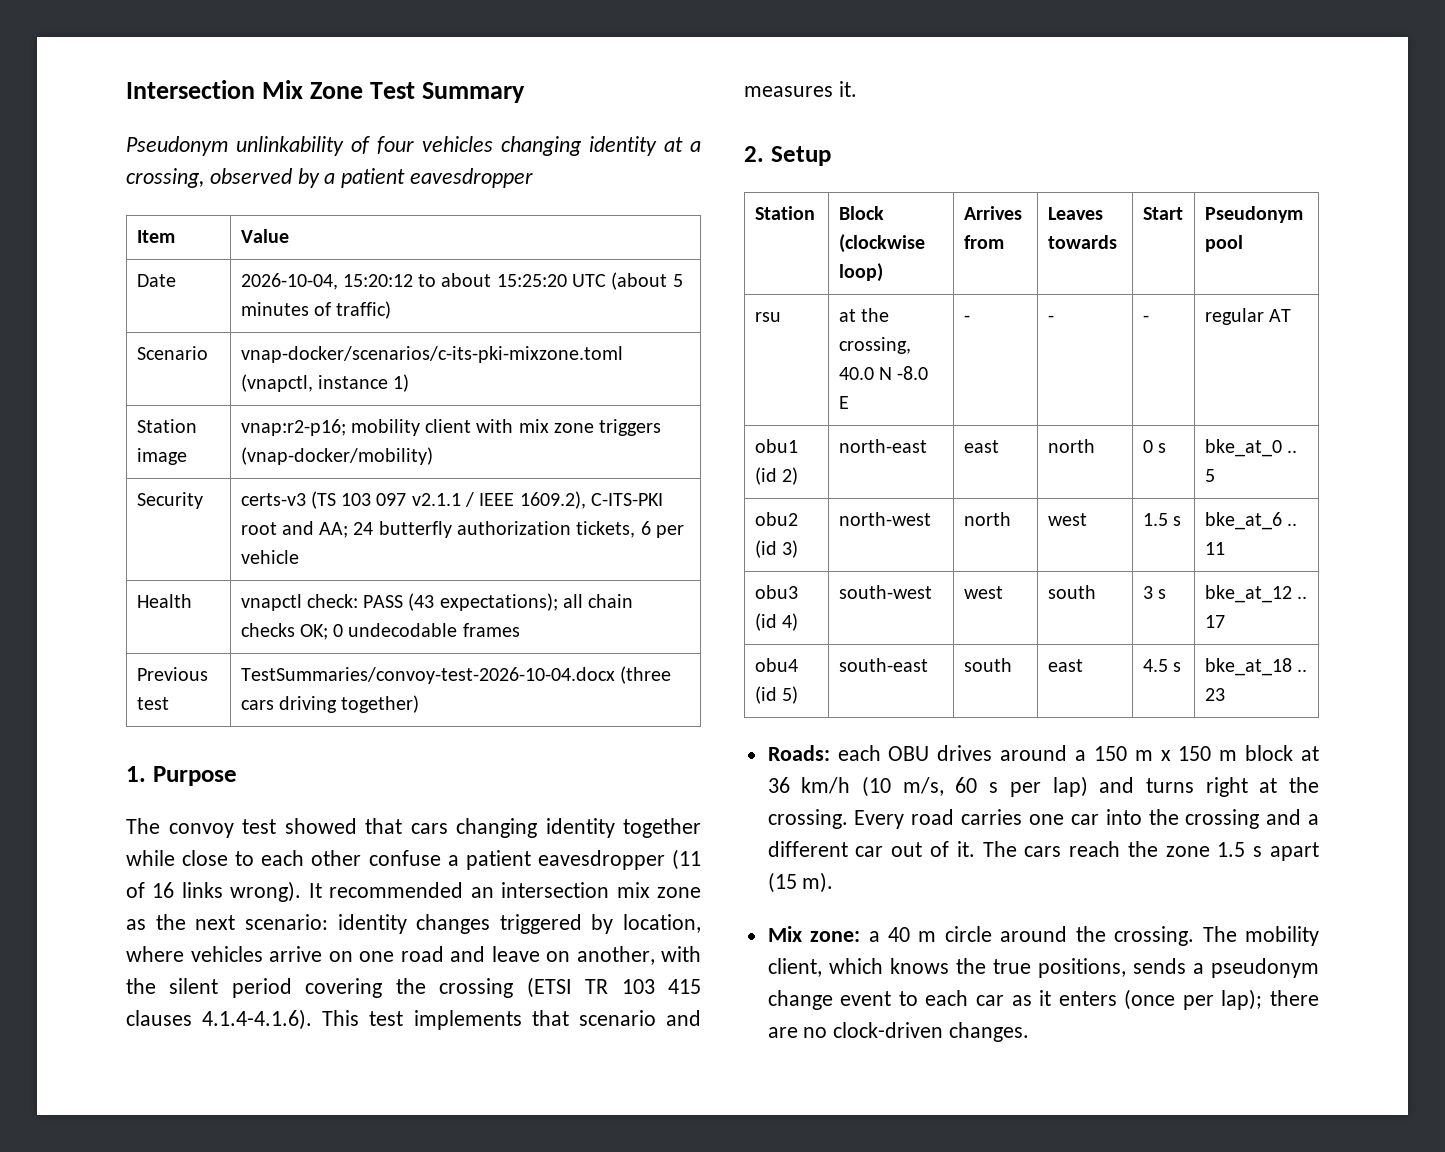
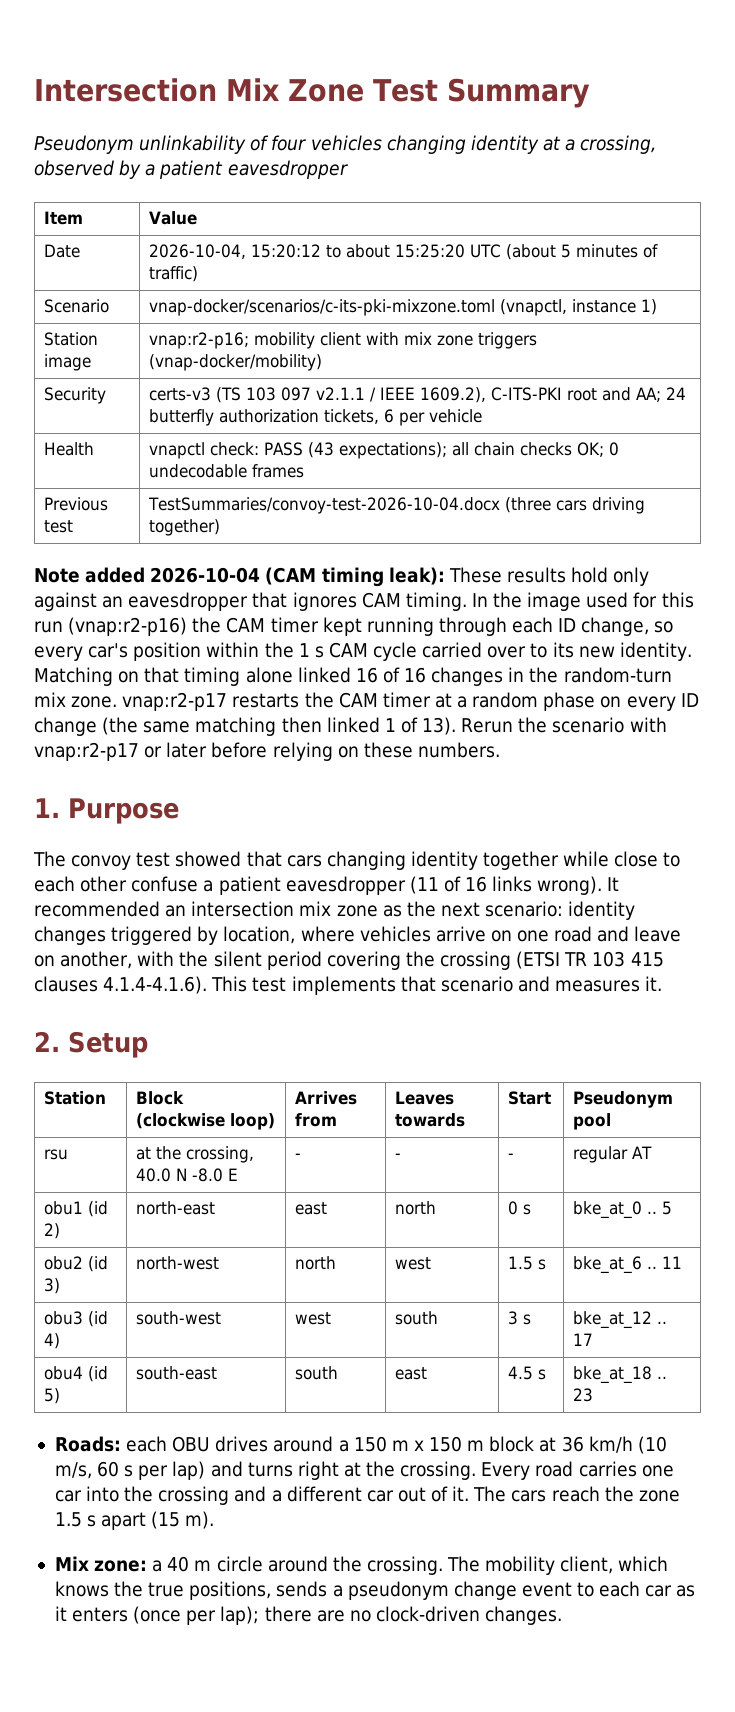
+ Note added 2026-10-04 (CAM timing leak): These results hold only against an eavesdropper that ignores CAM timing. In the image used for this run (vnap:r2-p16) the CAM timer kept running through each ID change, so every car's position within the 1 s CAM cycle carried over to its new identity. Matching on that timing alone linked 16 of 16 changes in the random-turn mix zone. vnap:r2-p17 restarts the CAM timer at a random phase on every ID change (the same matching then linked 1 of 13). Rerun the scenario with vnap:r2-p17 or later before relying on these numbers.

